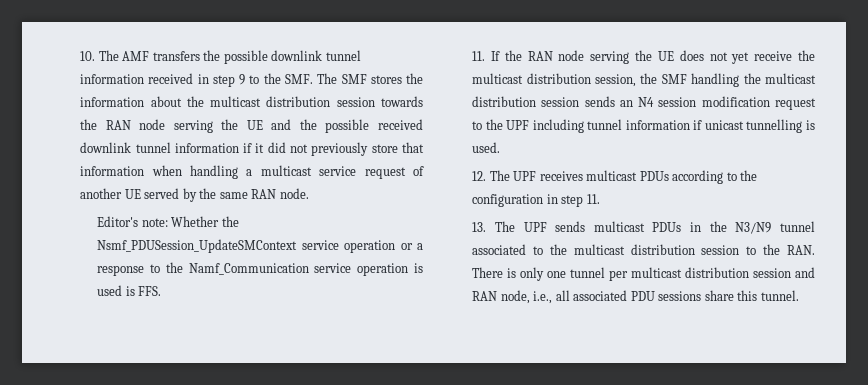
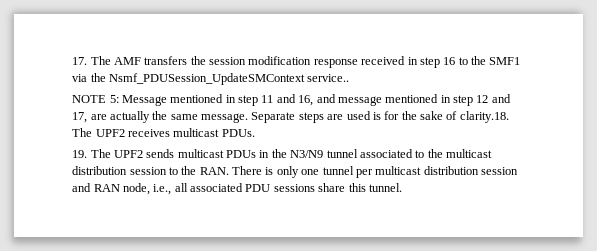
- 10. The AMF transfers the possible downlink tunnel information received in step 9 to the SMF. The SMF stores the information about the multicast distribution session towards the RAN node serving the UE and the possible received downlink tunnel information if it did not previously store that information when handling a multicast service request of another UE served by the same RAN node.
- Editor's note: Whether the Nsmf_PDUSession_UpdateSMContext service operation or a response to the Namf_Communication service operation is used is FFS.
- 11. If the RAN node serving the UE does not yet receive the multicast distribution session, the SMF handling the multicast distribution session sends an N4 session modification request to the UPF including tunnel information if unicast tunnelling is used.
- 12. The UPF receives multicast PDUs according to the configuration in step 11.
- 13. The UPF sends multicast PDUs in the N3/N9 tunnel associated to the multicast distribution session to the RAN. There is only one tunnel per multicast distribution session and RAN node, i.e., all associated PDU sessions share this tunnel.
+ 17. The AMF transfers the session modification response received in step 16 to the SMF1 via the Nsmf_PDUSession_UpdateSMContext service..
+ NOTE 5: Message mentioned in step 11 and 16, and message mentioned in step 12 and 17, are actually the same message. Separate steps are used is for the sake of clarity.18. The UPF2 receives multicast PDUs.
+ 19. The UPF2 sends multicast PDUs in the N3/N9 tunnel associated to the multicast distribution session to the RAN. There is only one tunnel per multicast distribution session and RAN node, i.e., all associated PDU sessions share this tunnel.

